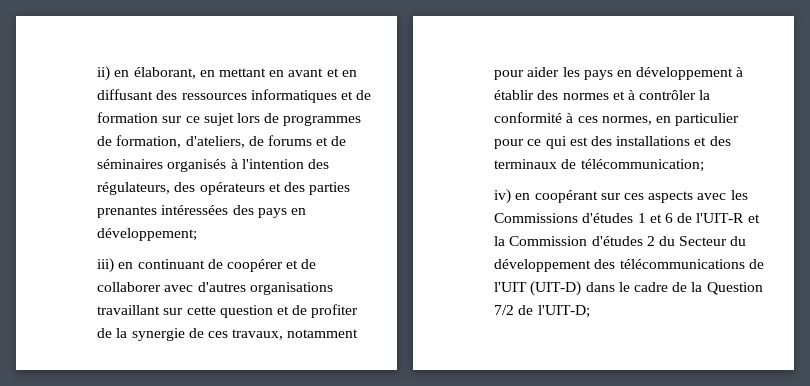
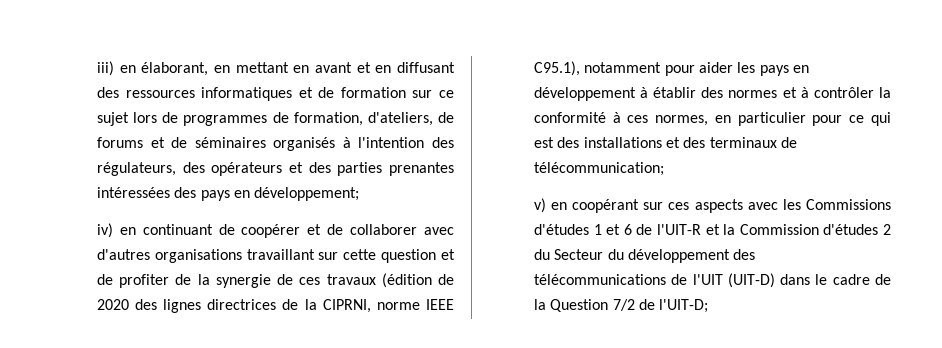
- ii) en élaborant, en mettant en avant et en diffusant des ressources informatiques et de formation sur ce sujet lors de programmes de formation, d'ateliers, de forums et de séminaires organisés à l'intention des régulateurs, des opérateurs et des parties prenantes intéressées des pays en développement;
+ iii) en élaborant, en mettant en avant et en diffusant des ressources informatiques et de formation sur ce sujet lors de programmes de formation, d'ateliers, de forums et de séminaires organisés à l'intention des régulateurs, des opérateurs et des parties prenantes intéressées des pays en développement;
- iii) en continuant de coopérer et de collaborer avec d'autres organisations travaillant sur cette question et de profiter de la synergie de ces travaux, notamment pour aider les pays en développement à établir des normes et à contrôler la conformité à ces normes, en particulier pour ce qui est des installations et des terminaux de télécommunication;
+ iv) en continuant de coopérer et de collaborer avec d'autres organisations travaillant sur cette question et de profiter de la synergie de ces travaux (édition de 2020 des lignes directrices de la CIPRNI, norme IEEE C95.1), notamment pour aider les pays en développement à établir des normes et à contrôler la conformité à ces normes, en particulier pour ce qui est des installations et des terminaux de télécommunication;
- iv) en coopérant sur ces aspects avec les Commissions d'études 1 et 6 de l'UIT-R et la Commission d'études 2 du Secteur du développement des télécommunications de l'UIT (UIT-D) dans le cadre de la Question 7/2 de l'UIT-D;
+ v) en coopérant sur ces aspects avec les Commissions d'études 1 et 6 de l'UIT-R et la Commission d'études 2 du Secteur du développement des télécommunications de l'UIT (UIT-D) dans le cadre de la Question 7/2 de l'UIT-D;

